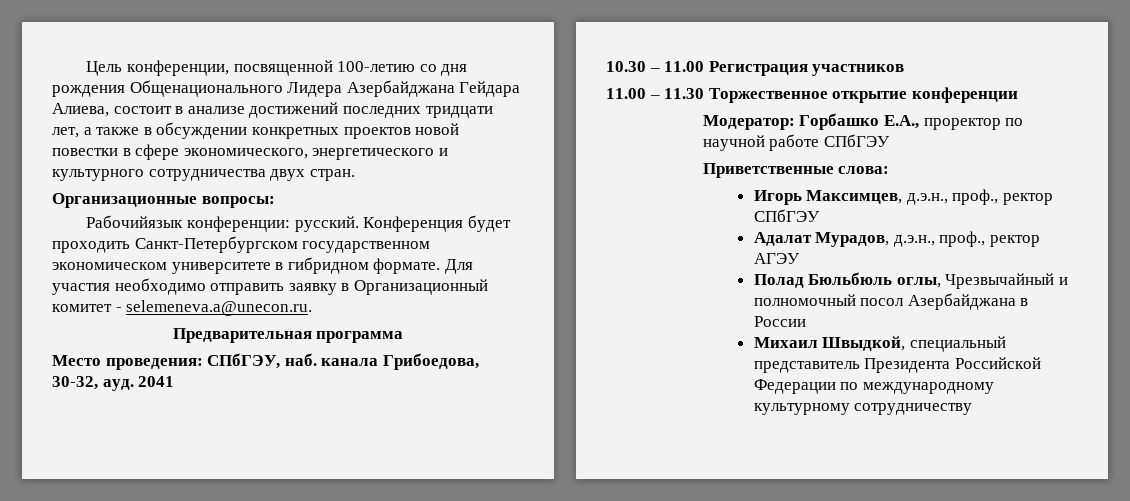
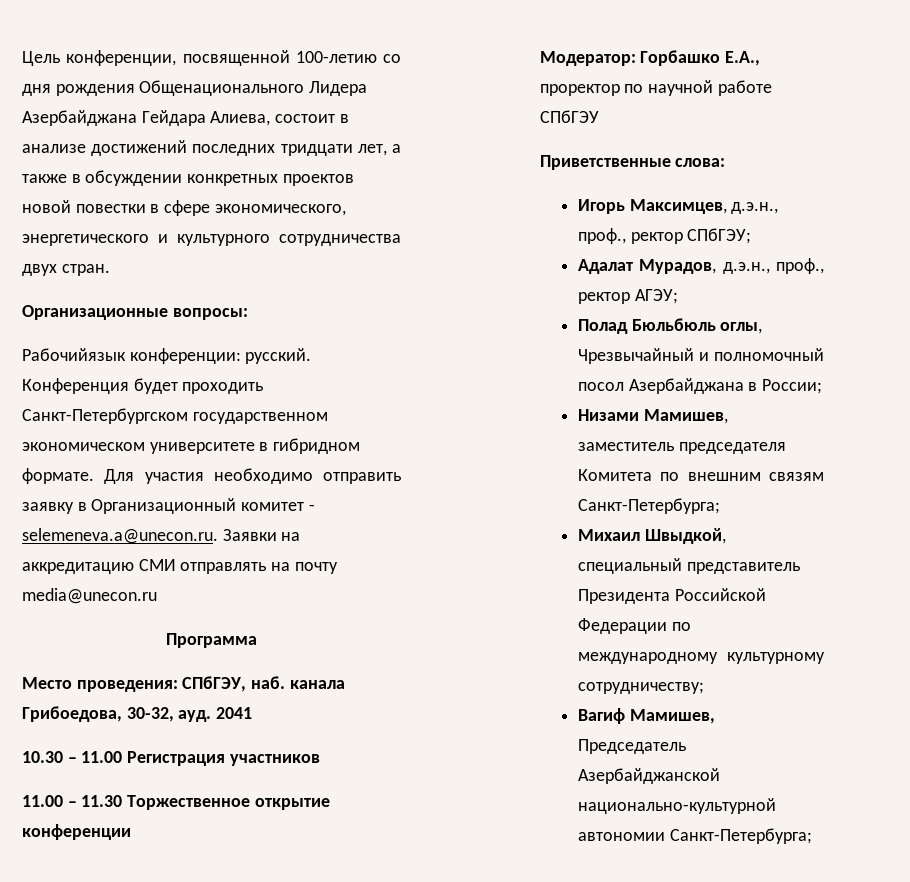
- Для участия необходимо отправить заявку в Организационный комитет - selemeneva.a@unecon.ru.
- Предварительная программа
+ Для участия необходимо отправить заявку в Организационный комитет - selemeneva.a@unecon.ru. Заявки на аккредитацию СМИ отправлять на почту media@unecon.ru
+ Программа
- Игорь Максимцев, д.э.н., проф., ректор СПбГЭУ
+ Игорь Максимцев, д.э.н., проф., ректор СПбГЭУ;
- Адалат Мурадов, д.э.н., проф., ректор АГЭУ
+ Адалат Мурадов, д.э.н., проф., ректор АГЭУ;
- Полад Бюльбюль оглы, Чрезвычайный и полномочный посол Азербайджана в России
+ Полад Бюльбюль оглы, Чрезвычайный и полномочный посол Азербайджана в России;
+ Низами Мамишев, заместитель председателя Комитета по внешним связям Санкт-Петербурга;
- Михаил Швыдкой, специальный представитель Президента Российской Федерации по международному культурному сотрудничеству
+ Михаил Швыдкой, специальный представитель Президента Российской Федерации по международному культурному сотрудничеству;
+ Вагиф Мамишев, Председатель Азербайджанской национально-культурной автономии Санкт-Петербурга;

